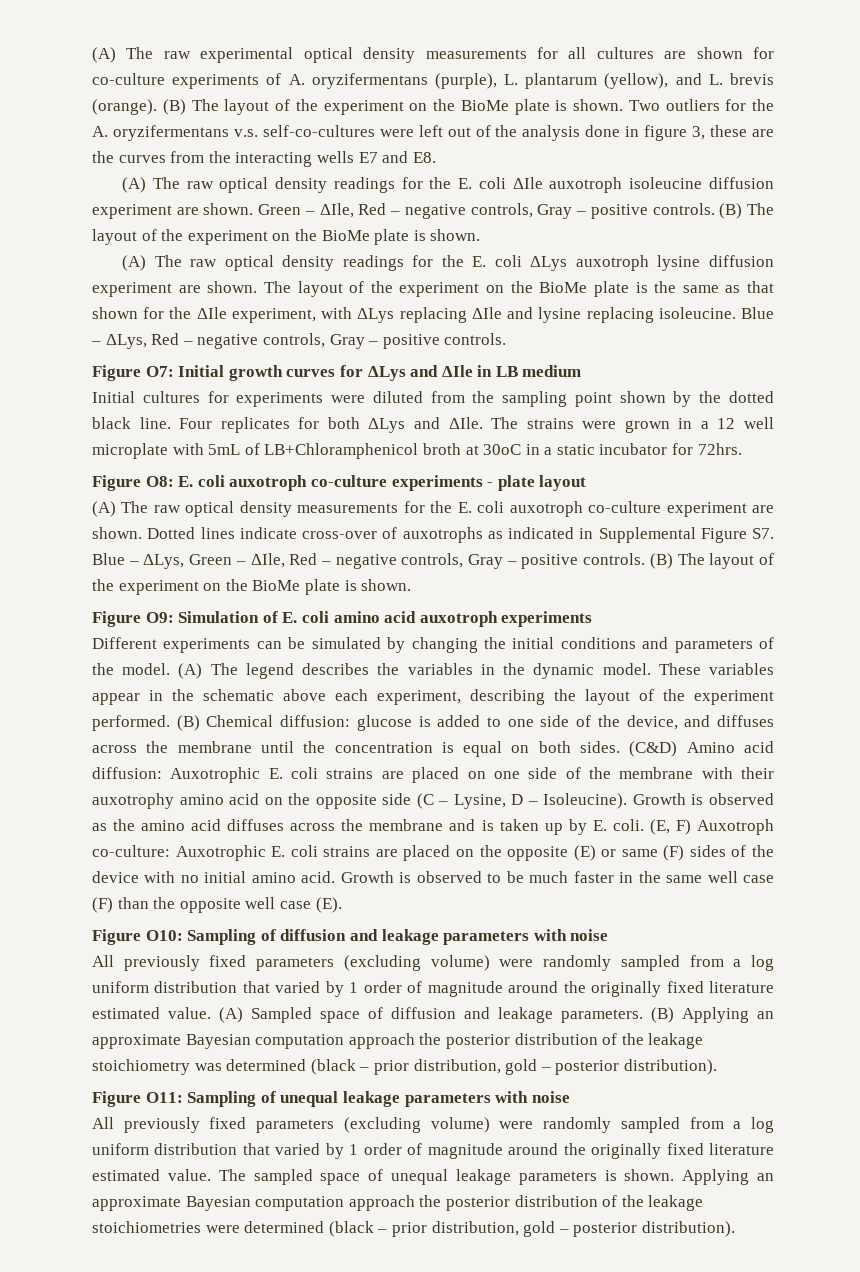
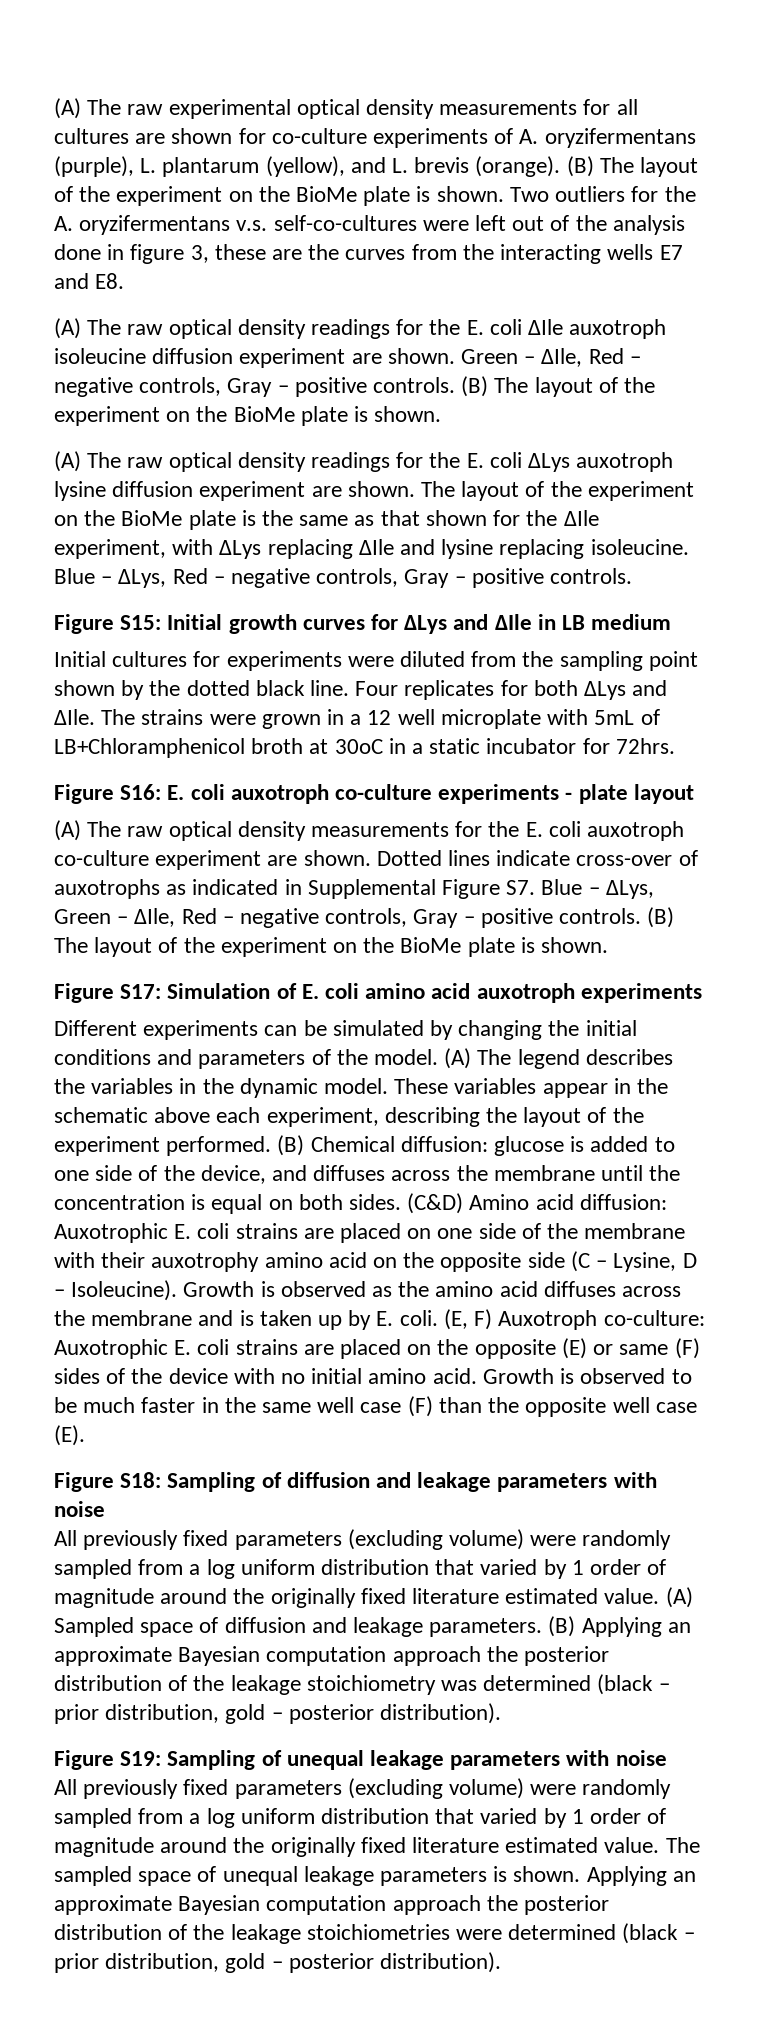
- Figure O7: Initial growth curves for ΔLys and ΔIle in LB medium
+ Figure S15: Initial growth curves for ΔLys and ΔIle in LB medium
- Figure O8: E. coli auxotroph co-culture experiments - plate layout
+ Figure S16: E. coli auxotroph co-culture experiments - plate layout
- Figure O9: Simulation of E. coli amino acid auxotroph experiments
+ Figure S17: Simulation of E. coli amino acid auxotroph experiments
- Figure O10: Sampling of diffusion and leakage parameters with noise
+ Figure S18: Sampling of diffusion and leakage parameters with noise
- Figure O11: Sampling of unequal leakage parameters with noise
+ Figure S19: Sampling of unequal leakage parameters with noise

